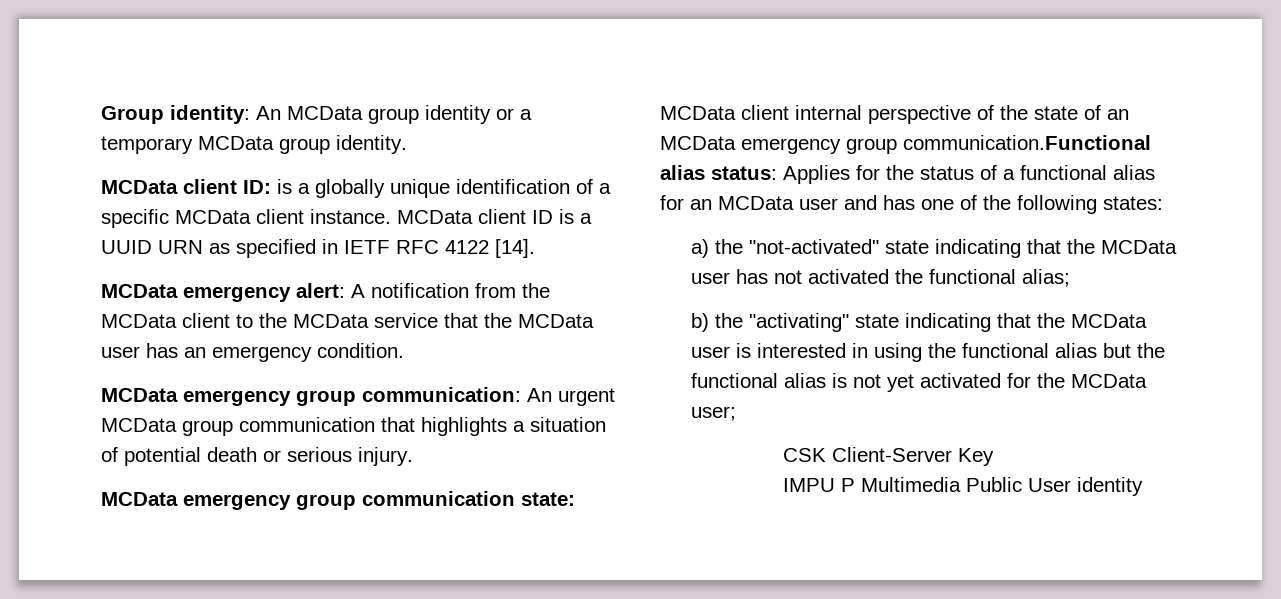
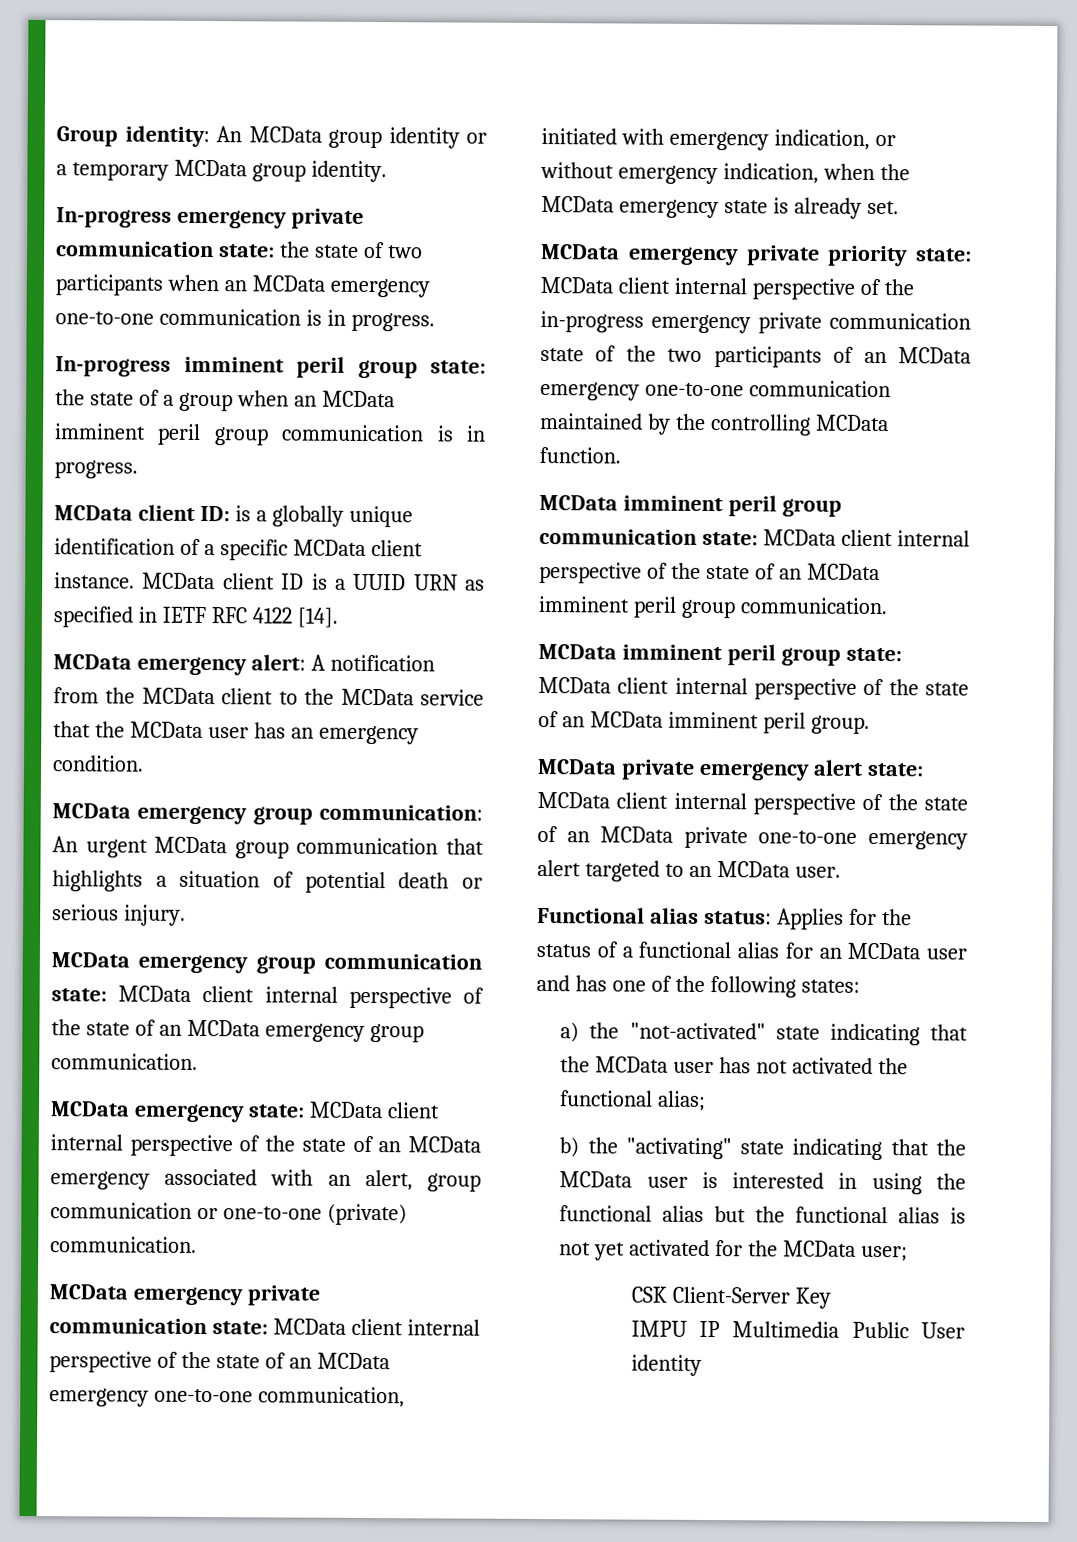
+ In-progress emergency private communication state: the state of two participants when an MCData emergency one-to-one communication is in progress.
+ In-progress imminent peril group state: the state of a group when an MCData imminent peril group communication is in progress.
- MCData emergency group communication state: MCData client internal perspective of the state of an MCData emergency group communication.Functional alias status: Applies for the status of a functional alias for an MCData user and has one of the following states:
+ MCData emergency group communication state: MCData client internal perspective of the state of an MCData emergency group communication.
+ MCData emergency state: MCData client internal perspective of the state of an MCData emergency associated with an alert, group communication or one-to-one (private) communication.
+ MCData emergency private communication state: MCData client internal perspective of the state of an MCData emergency one-to-one communication, initiated with emergency indication, or without emergency indication, when the MCData emergency state is already set.
+ MCData emergency private priority state: MCData client internal perspective of the in-progress emergency private communication state of the two participants of an MCData emergency one-to-one communication maintained by the controlling MCData function.
+ MCData imminent peril group communication state: MCData client internal perspective of the state of an MCData imminent peril group communication.
+ MCData imminent peril group state: MCData client internal perspective of the state of an MCData imminent peril group.
+ MCData private emergency alert state: MCData client internal perspective of the state of an MCData private one-to-one emergency alert targeted to an MCData user.
+ Functional alias status: Applies for the status of a functional alias for an MCData user and has one of the following states:
- IMPU P Multimedia Public User identity
+ IMPU IP Multimedia Public User identity

